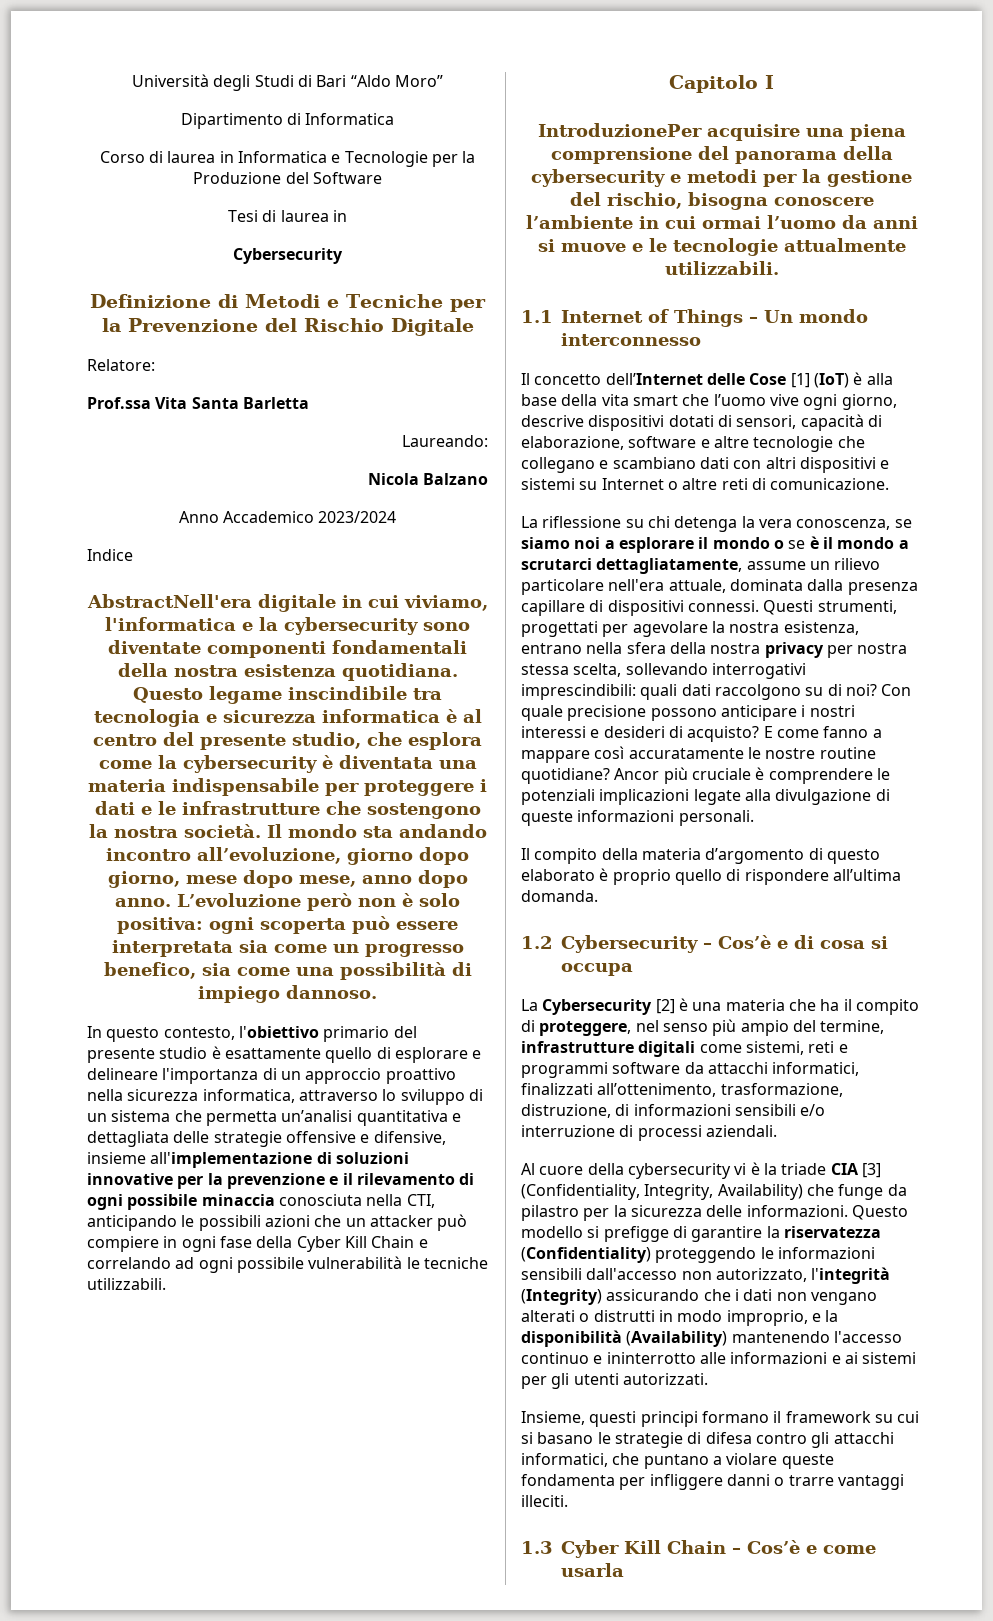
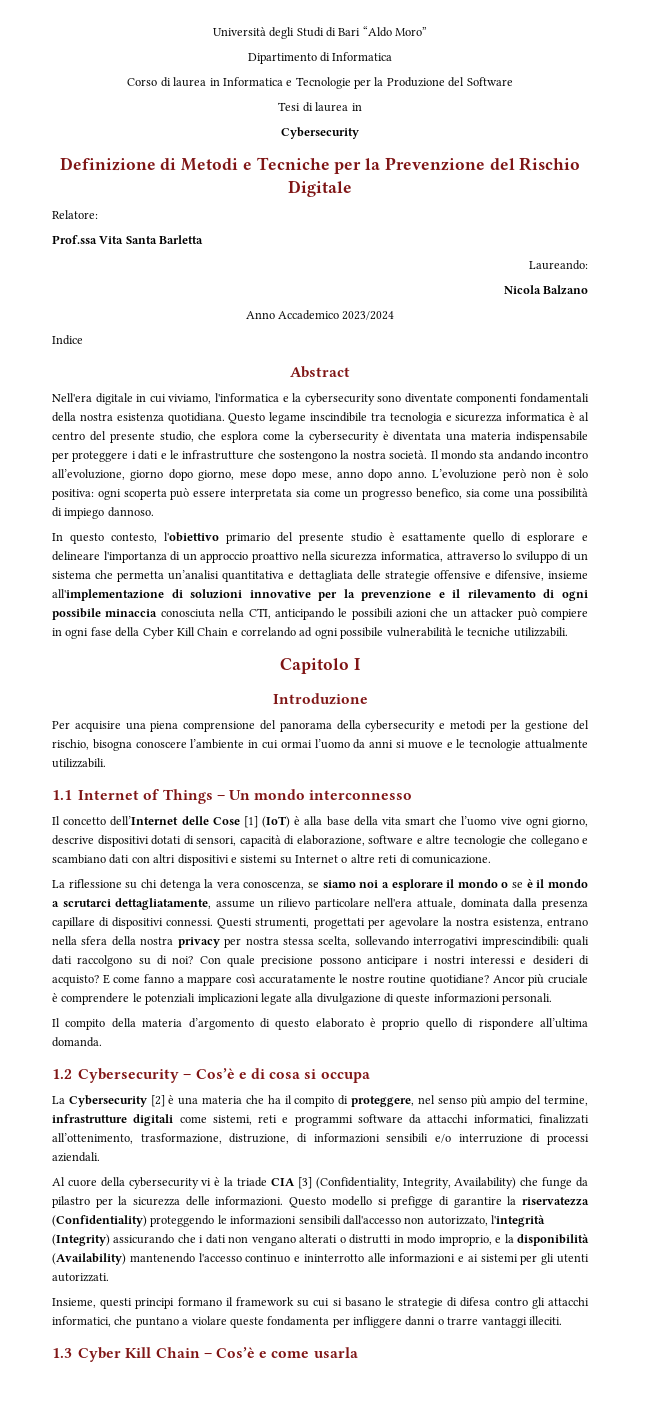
- AbstractNell'era digitale in cui viviamo, l'informatica e la cybersecurity sono diventate componenti fondamentali della nostra esistenza quotidiana.
+ Abstract
+ Nell'era digitale in cui viviamo, l'informatica e la cybersecurity sono diventate componenti fondamentali della nostra esistenza quotidiana.
- IntroduzionePer acquisire una piena comprensione del panorama della cybersecurity e metodi per la gestione del rischio, bisogna conoscere l’ambiente in cui ormai l’uomo da anni si muove e le tecnologie attualmente utilizzabili.
+ Introduzione
+ Per acquisire una piena comprensione del panorama della cybersecurity e metodi per la gestione del rischio, bisogna conoscere l’ambiente in cui ormai l’uomo da anni si muove e le tecnologie attualmente utilizzabili.

